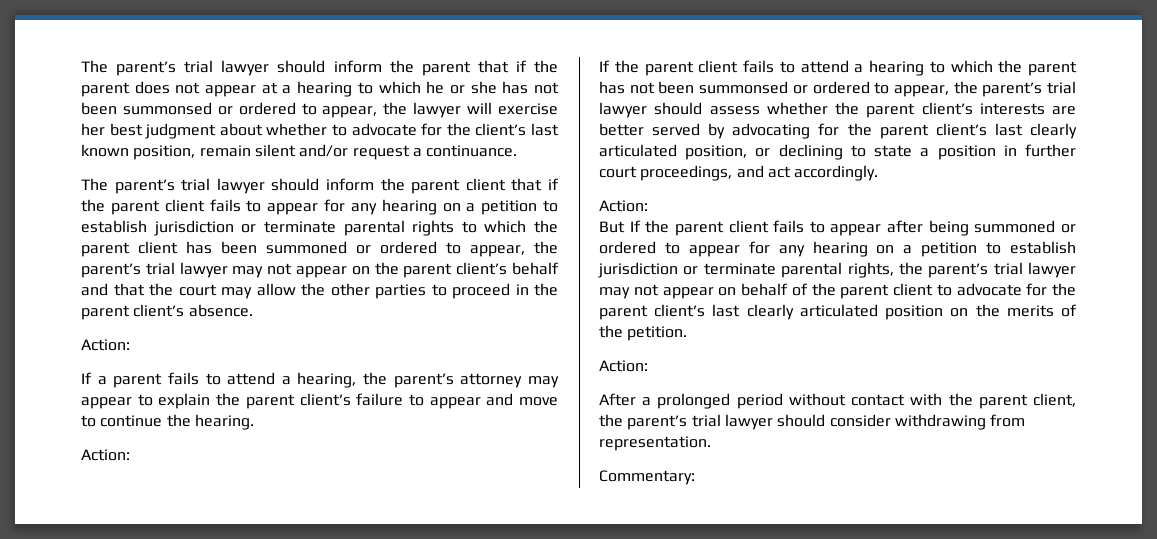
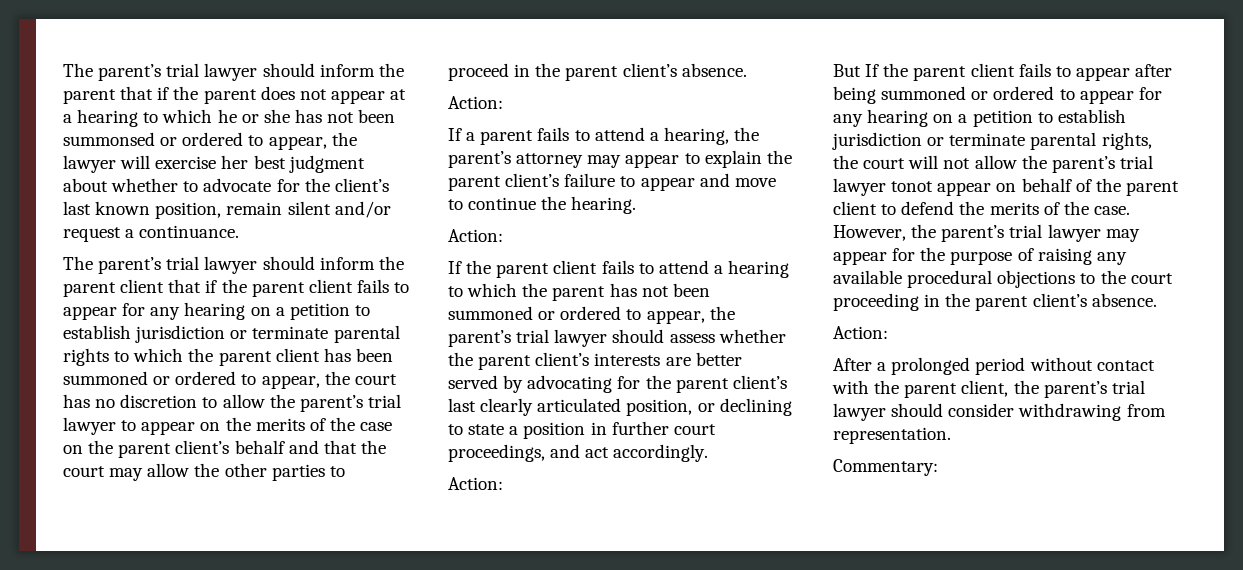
- The parent’s trial lawyer should inform the parent client that if the parent client fails to appear for any hearing on a petition to establish jurisdiction or terminate parental rights to which the parent client has been summoned or ordered to appear, the parent’s trial lawyer may not appear on the parent client’s behalf and that the court may allow the other parties to proceed in the parent client’s absence.
+ The parent’s trial lawyer should inform the parent client that if the parent client fails to appear for any hearing on a petition to establish jurisdiction or terminate parental rights to which the parent client has been summoned or ordered to appear, the court has no discretion to allow the parent’s trial lawyer to appear on the merits of the case on the parent client’s behalf and that the court may allow the other parties to proceed in the parent client’s absence.
- If the parent client fails to attend a hearing to which the parent has not been summonsed or ordered to appear, the parent’s trial lawyer should assess whether the parent client’s interests are better served by advocating for the parent client’s last clearly articulated position, or declining to state a position in further court proceedings, and act accordingly.
+ If the parent client fails to attend a hearing to which the parent has not been summoned or ordered to appear, the parent’s trial lawyer should assess whether the parent client’s interests are better served by advocating for the parent client’s last clearly articulated position, or declining to state a position in further court proceedings, and act accordingly.
- But If the parent client fails to appear after being summoned or ordered to appear for any hearing on a petition to establish jurisdiction or terminate parental rights, the parent’s trial lawyer may not appear on behalf of the parent client to advocate for the parent client’s last clearly articulated position on the merits of the petition.
+ But If the parent client fails to appear after being summoned or ordered to appear for any hearing on a petition to establish jurisdiction or terminate parental rights, the court will not allow the parent’s trial lawyer tonot appear on behalf of the parent client to defend the merits of the case. However, the parent’s trial lawyer may appear for the purpose of raising any available procedural objections to the court proceeding in the parent client’s absence.

